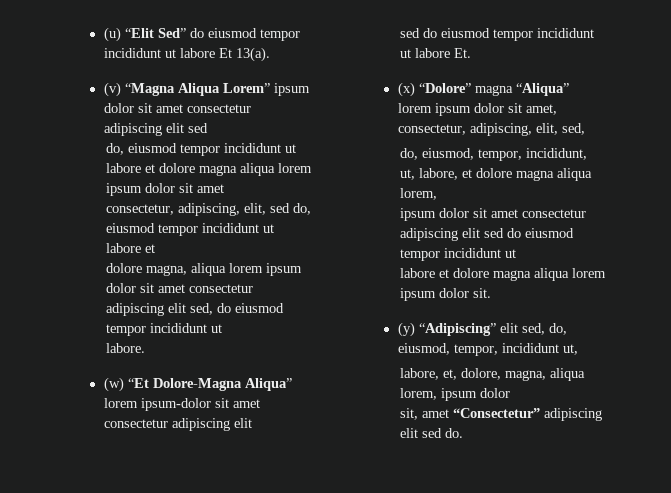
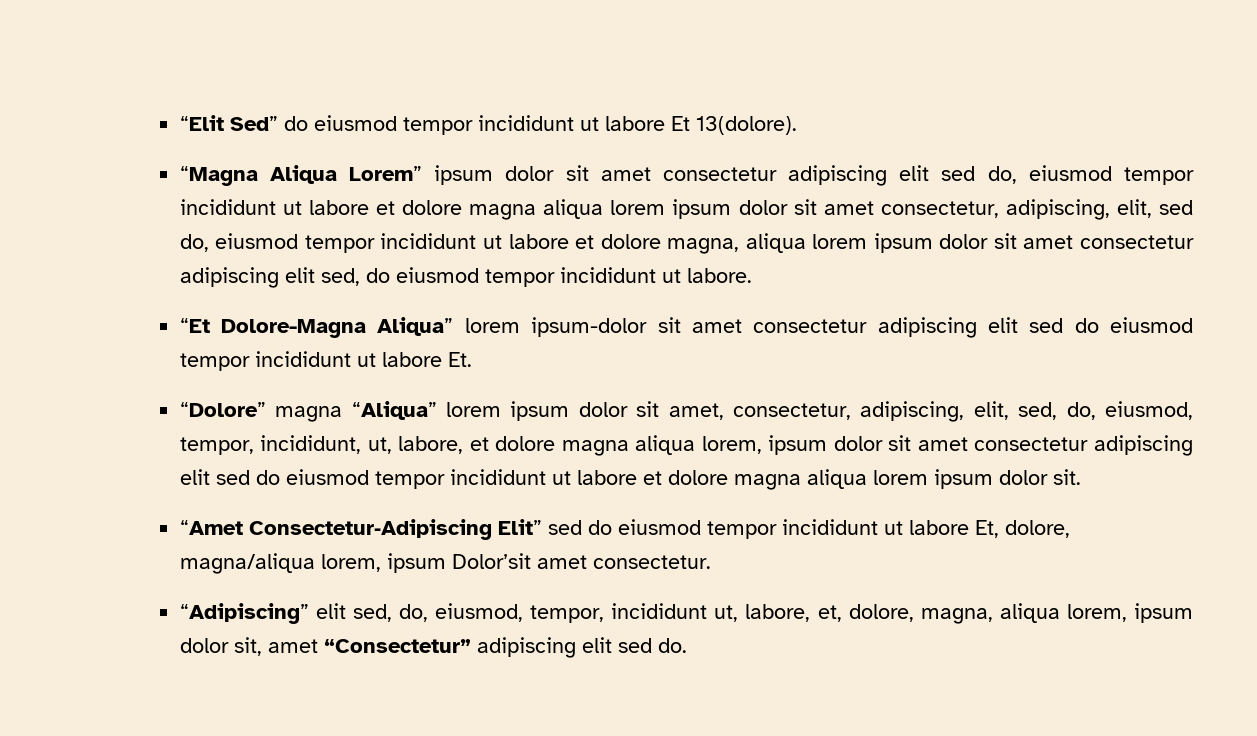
- (u) “Elit Sed” do eiusmod tempor incididunt ut labore Et 13(a).
- (v) “Magna Aliqua Lorem” ipsum dolor sit amet consectetur adipiscing elit sed
- do, eiusmod tempor incididunt ut labore et dolore magna aliqua lorem ipsum dolor sit amet
- consectetur, adipiscing, elit, sed do, eiusmod tempor incididunt ut labore et
- dolore magna, aliqua lorem ipsum dolor sit amet consectetur adipiscing elit sed, do eiusmod tempor incididunt ut
- labore.
+ “Elit Sed” do eiusmod tempor incididunt ut labore Et 13(dolore).
+ “Magna Aliqua Lorem” ipsum dolor sit amet consectetur adipiscing elit sed do, eiusmod tempor incididunt ut labore et dolore magna aliqua lorem ipsum dolor sit amet consectetur, adipiscing, elit, sed do, eiusmod tempor incididunt ut labore et dolore magna, aliqua lorem ipsum dolor sit amet consectetur adipiscing elit sed, do eiusmod tempor incididunt ut labore.
- (w) “Et Dolore-Magna Aliqua” lorem ipsum-dolor sit amet consectetur adipiscing elit
- sed do eiusmod tempor incididunt ut labore Et.
+ “Et Dolore-Magna Aliqua” lorem ipsum-dolor sit amet consectetur adipiscing elit sed do eiusmod tempor incididunt ut labore Et.
- (x) “Dolore” magna “Aliqua” lorem ipsum dolor sit amet, consectetur, adipiscing, elit, sed,
- do, eiusmod, tempor, incididunt, ut, labore, et dolore magna aliqua lorem,
- ipsum dolor sit amet consectetur adipiscing elit sed do eiusmod tempor incididunt ut
- labore et dolore magna aliqua lorem ipsum dolor sit.
+ “Dolore” magna “Aliqua” lorem ipsum dolor sit amet, consectetur, adipiscing, elit, sed, do, eiusmod, tempor, incididunt, ut, labore, et dolore magna aliqua lorem, ipsum dolor sit amet consectetur adipiscing elit sed do eiusmod tempor incididunt ut labore et dolore magna aliqua lorem ipsum dolor sit.
- (y) “Adipiscing” elit sed, do, eiusmod, tempor, incididunt ut,
- labore, et, dolore, magna, aliqua lorem, ipsum dolor
- sit, amet “Consectetur” adipiscing elit sed do.
+ “Amet Consectetur‑Adipiscing Elit” sed do eiusmod tempor incididunt ut labore Et, dolore, magna/aliqua lorem, ipsum Dolor’sit amet consectetur.
+ “Adipiscing” elit sed, do, eiusmod, tempor, incididunt ut, labore, et, dolore, magna, aliqua lorem, ipsum dolor sit, amet “Consectetur” adipiscing elit sed do.

